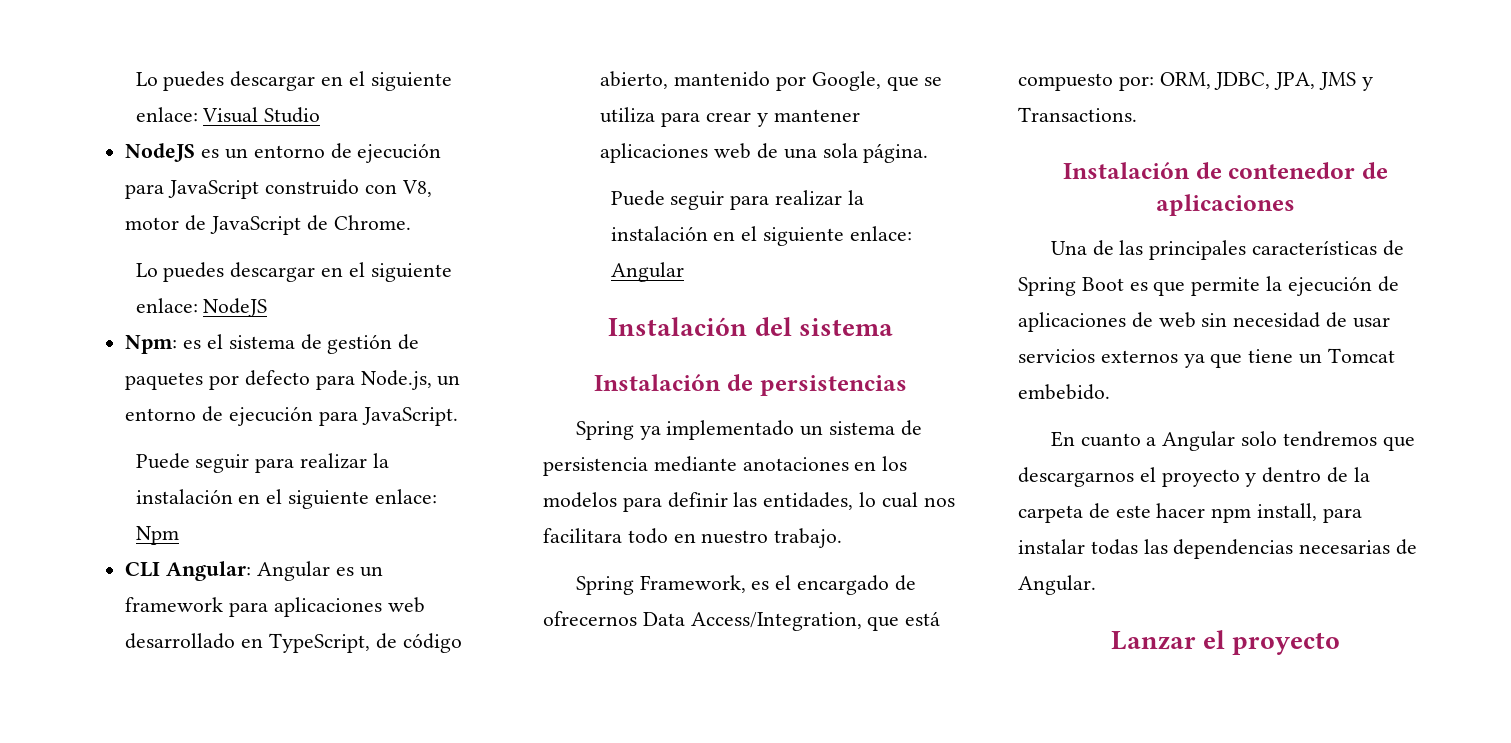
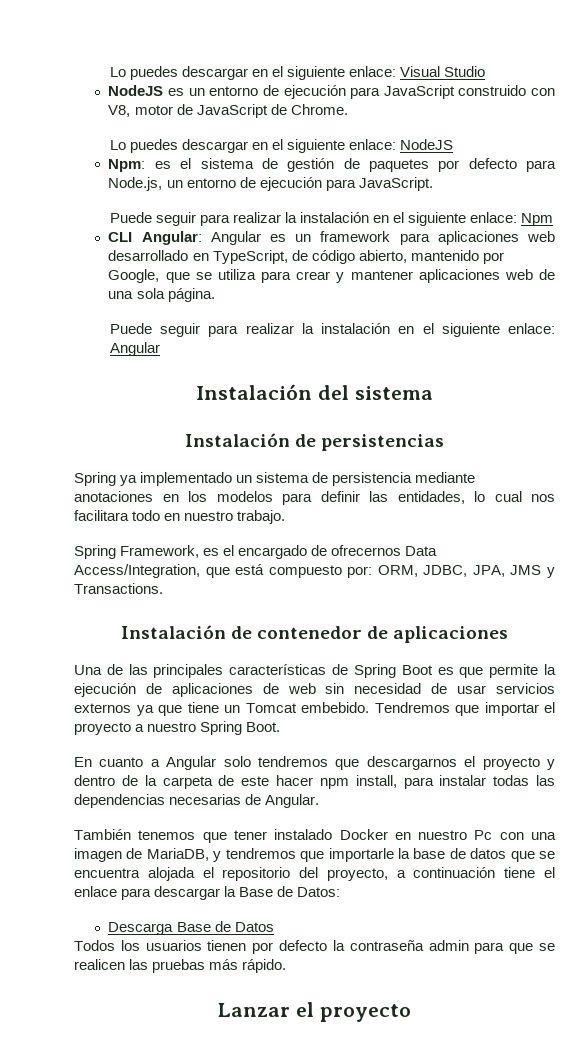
+ Tendremos que importar el proyecto a nuestro Spring Boot.
+ También tenemos que tener instalado Docker en nuestro Pc con una imagen de MariaDB, y tendremos que importarle la base de datos que se encuentra alojada el repositorio del proyecto, a continuación tiene el enlace para descargar la Base de Datos:
+ Descarga Base de Datos
+ Todos los usuarios tienen por defecto la contraseña admin para que se realicen las pruebas más rápido.

